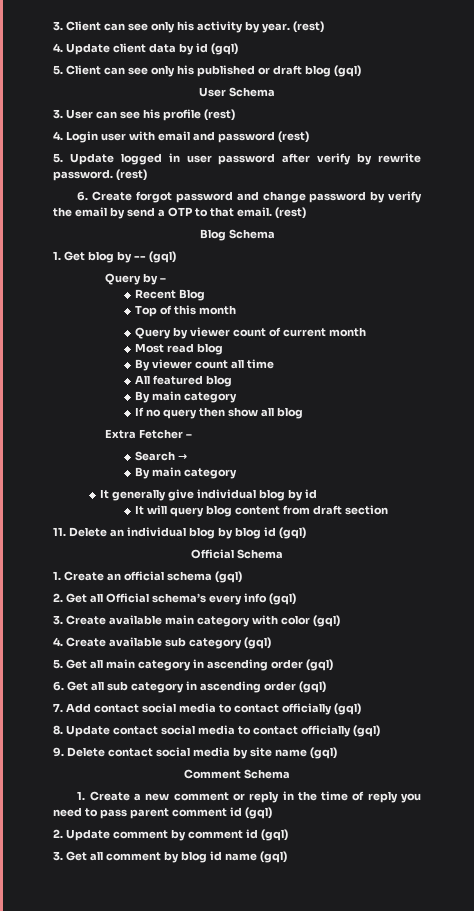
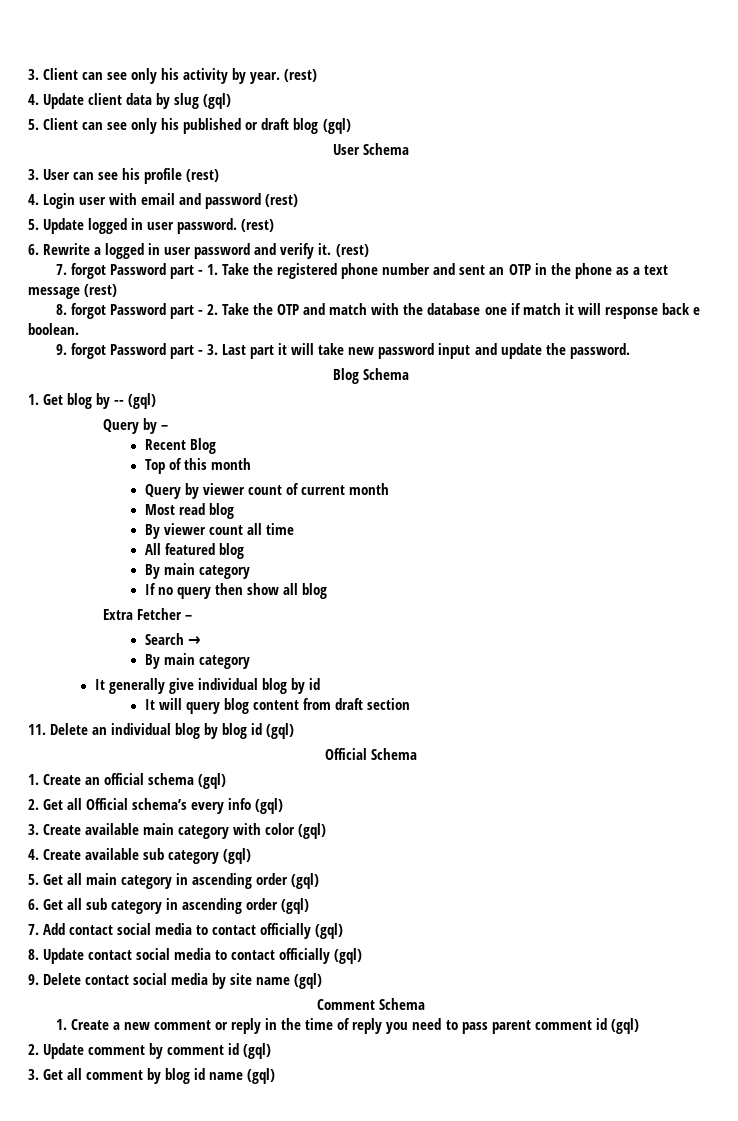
- 4. Update client data by id (gql)
+ 4. Update client data by slug (gql)
- 5. Update logged in user password after verify by rewrite password. (rest)
- 6. Create forgot password and change password by verify the email by send a OTP to that email. (rest)
+ 5. Update logged in user password. (rest)
+ 6. Rewrite a logged in user password and verify it. (rest)
+ 7. forgot Password part - 1. Take the registered phone number and sent an OTP in the phone as a text message (rest)
+ 8. forgot Password part - 2. Take the OTP and match with the database one if match it will response back e boolean.
+ 9. forgot Password part - 3. Last part it will take new password input and update the password.

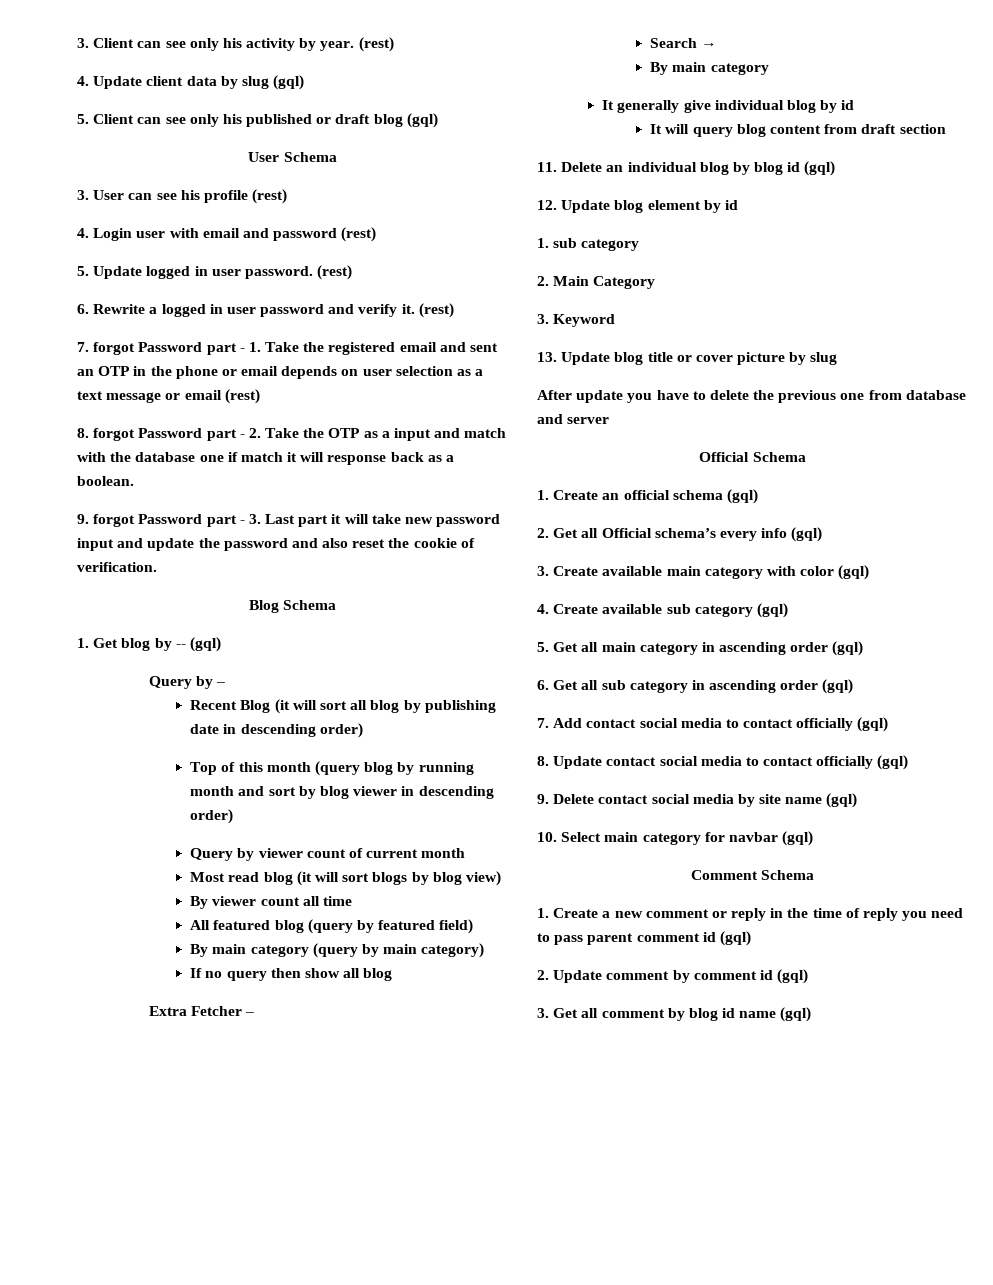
- 7. forgot Password part - 1. Take the registered phone number and sent an OTP in the phone as a text message (rest)
+ 7. forgot Password part - 1. Take the registered email and sent an OTP in the phone or email depends on user selection as a text message or email (rest)
- 8. forgot Password part - 2. Take the OTP and match with the database one if match it will response back e boolean.
+ 8. forgot Password part - 2. Take the OTP as a input and match with the database one if match it will response back as a boolean.
- 9. forgot Password part - 3. Last part it will take new password input and update the password.
+ 9. forgot Password part - 3. Last part it will take new password input and update the password and also reset the cookie of verification.
- Recent Blog
- Top of this month
+ Recent Blog (it will sort all blog by publishing date in descending order)
+ Top of this month (query blog by running month and sort by blog viewer in descending order)
- Most read blog
+ Most read blog (it will sort blogs by blog view)
- All featured blog
- By main category
+ All featured blog (query by featured field)
+ By main category (query by main category)
+ 12. Update blog element by id
+ 1. sub category
+ 2. Main Category
+ 3. Keyword
+ 13. Update blog title or cover picture by slug
+ After update you have to delete the previous one from database and server
+ 10. Select main category for navbar (gql)

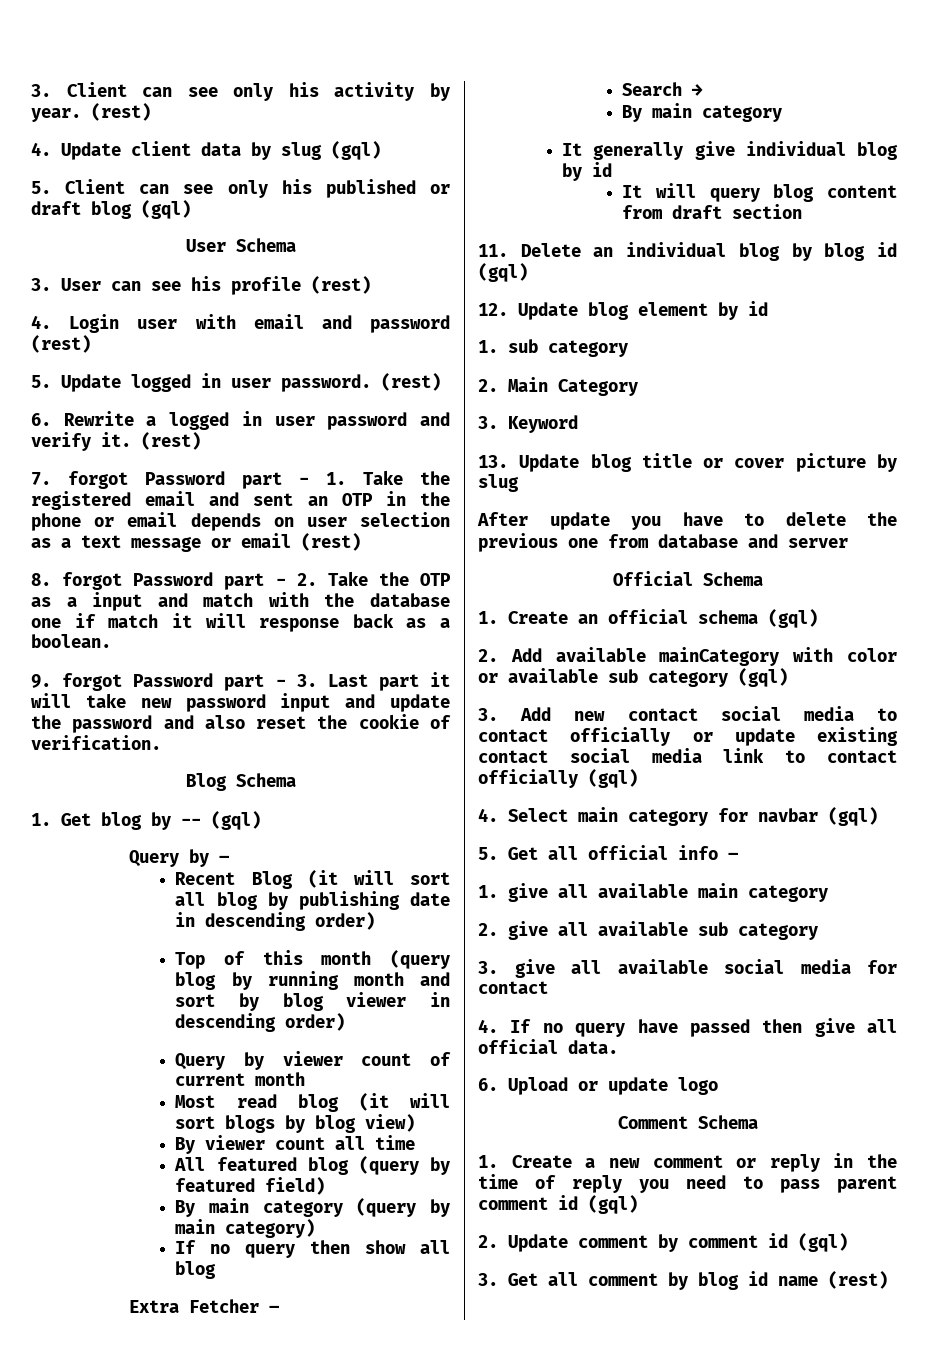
- 2. Get all Official schema’s every info (gql)
- 3. Create available main category with color (gql)
- 4. Create available sub category (gql)
- 5. Get all main category in ascending order (gql)
- 6. Get all sub category in ascending order (gql)
- 7. Add contact social media to contact officially (gql)
- 8. Update contact social media to contact officially (gql)
- 9. Delete contact social media by site name (gql)
- 10. Select main category for navbar (gql)
+ 2. Add available mainCategory with color or available sub category (gql)
+ 3. Add new contact social media to contact officially or update existing contact social media link to contact officially (gql)
+ 4. Select main category for navbar (gql)
+ 5. Get all official info –
+ 1. give all available main category
+ 2. give all available sub category
+ 3. give all available social media for contact
+ 4. If no query have passed then give all official data.
+ 6. Upload or update logo
- 3. Get all comment by blog id name (gql)
+ 3. Get all comment by blog id name (rest)

